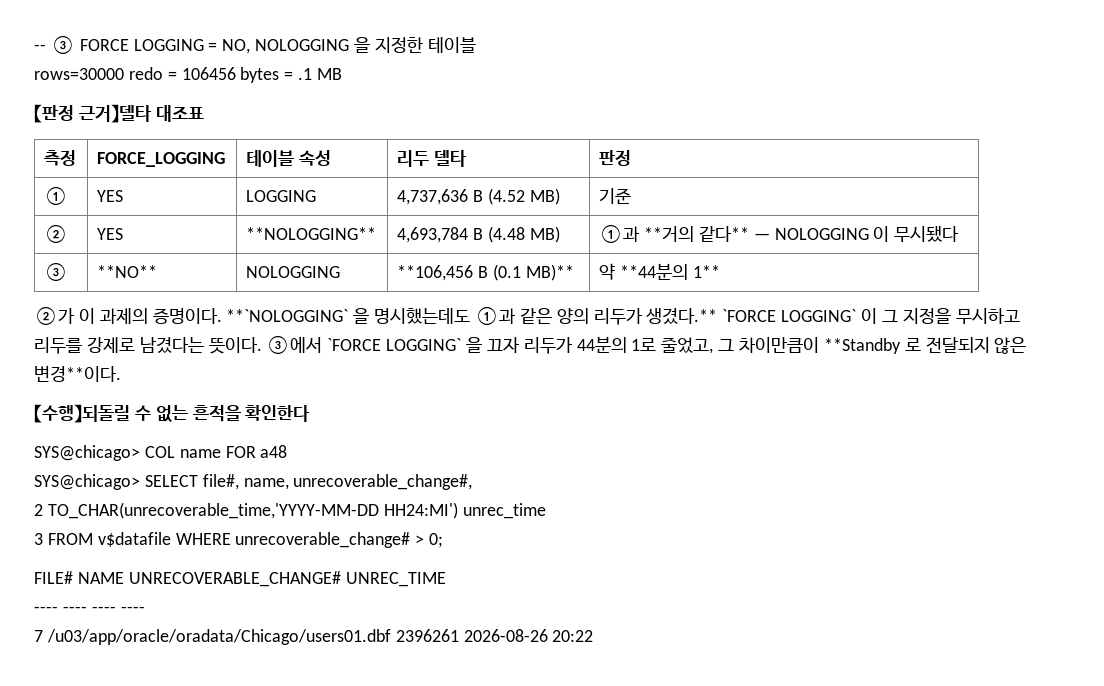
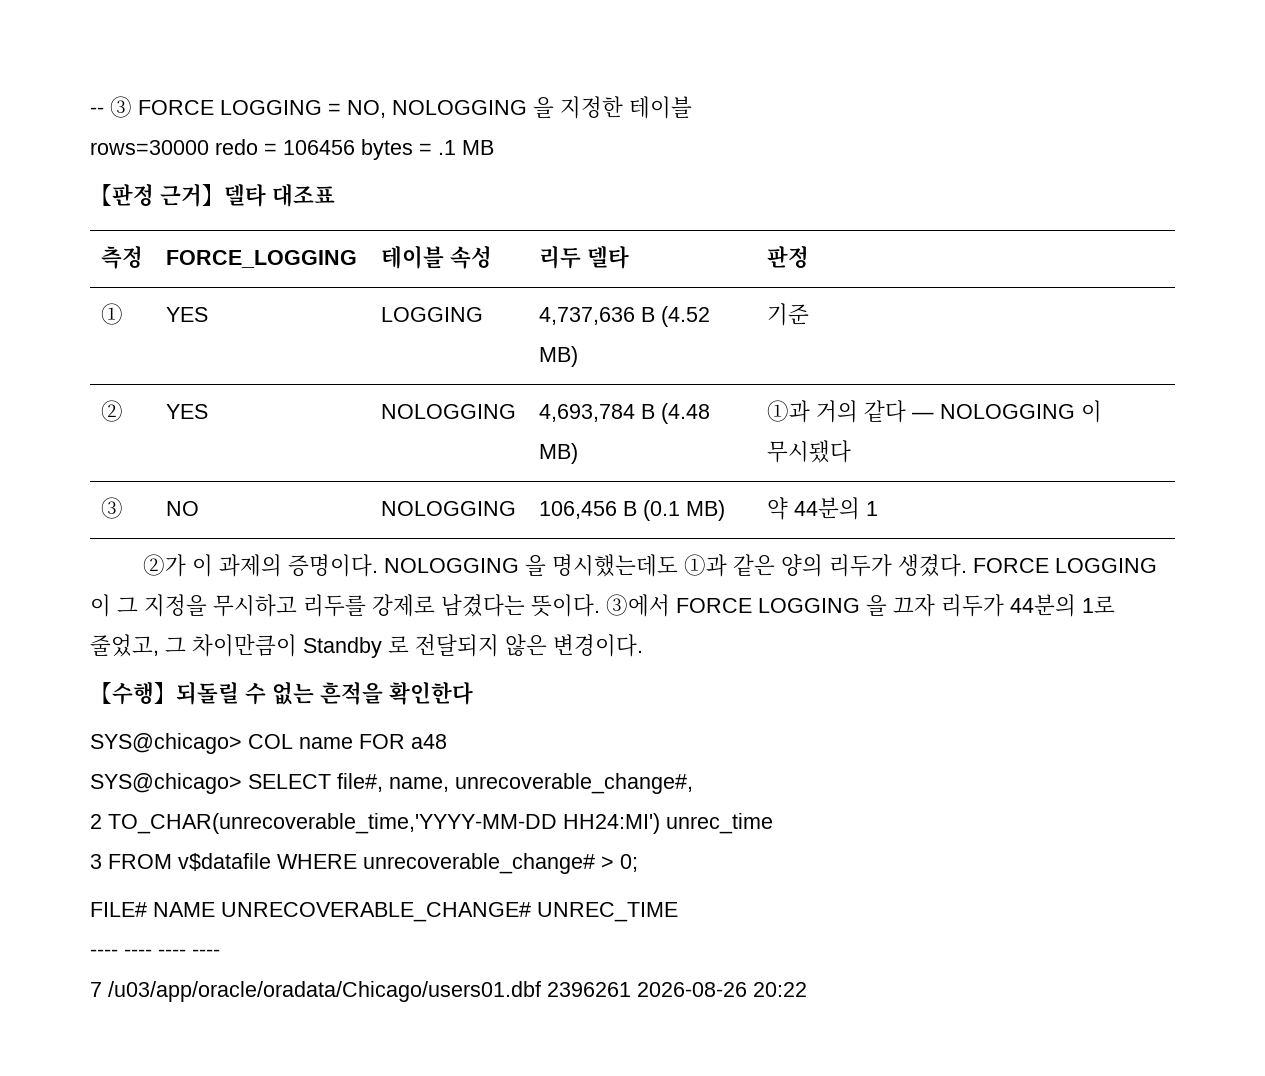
- ② | YES | **NOLOGGING** | 4,693,784 B (4.48 MB) | ①과 **거의 같다** — NOLOGGING 이 무시됐다
+ ② | YES | NOLOGGING | 4,693,784 B (4.48 MB) | ①과 거의 같다 — NOLOGGING 이 무시됐다
- ③ | **NO** | NOLOGGING | **106,456 B (0.1 MB)** | 약 **44분의 1**
+ ③ | NO | NOLOGGING | 106,456 B (0.1 MB) | 약 44분의 1
- **`NOLOGGING` 을 명시했는데도 ①과 같은 양의 리두가 생겼다.** `FORCE LOGGING` 이 그 지정을 무시하고 리두를 강제로 남겼다는 뜻이다.
+ NOLOGGING 을 명시했는데도 ①과 같은 양의 리두가 생겼다. FORCE LOGGING 이 그 지정을 무시하고 리두를 강제로 남겼다는 뜻이다.
- ③에서 `FORCE LOGGING` 을 끄자 리두가 44분의 1로 줄었고, 그 차이만큼이 **Standby 로 전달되지 않은 변경**이다.
+ ③에서 FORCE LOGGING 을 끄자 리두가 44분의 1로 줄었고, 그 차이만큼이 Standby 로 전달되지 않은 변경이다.

